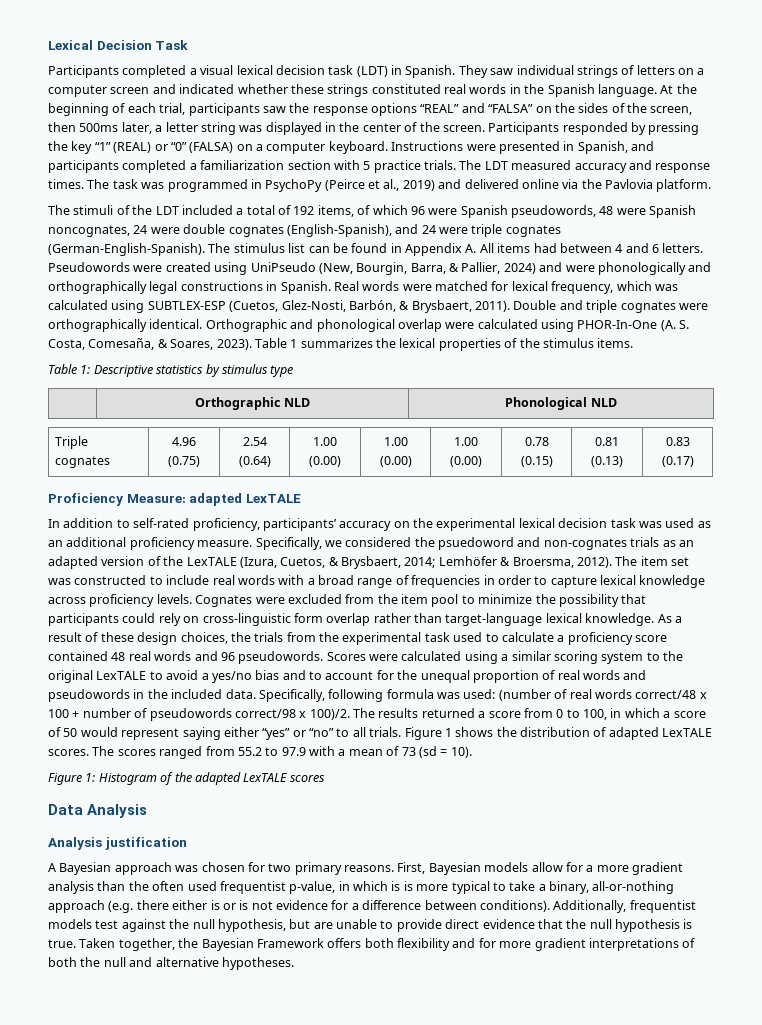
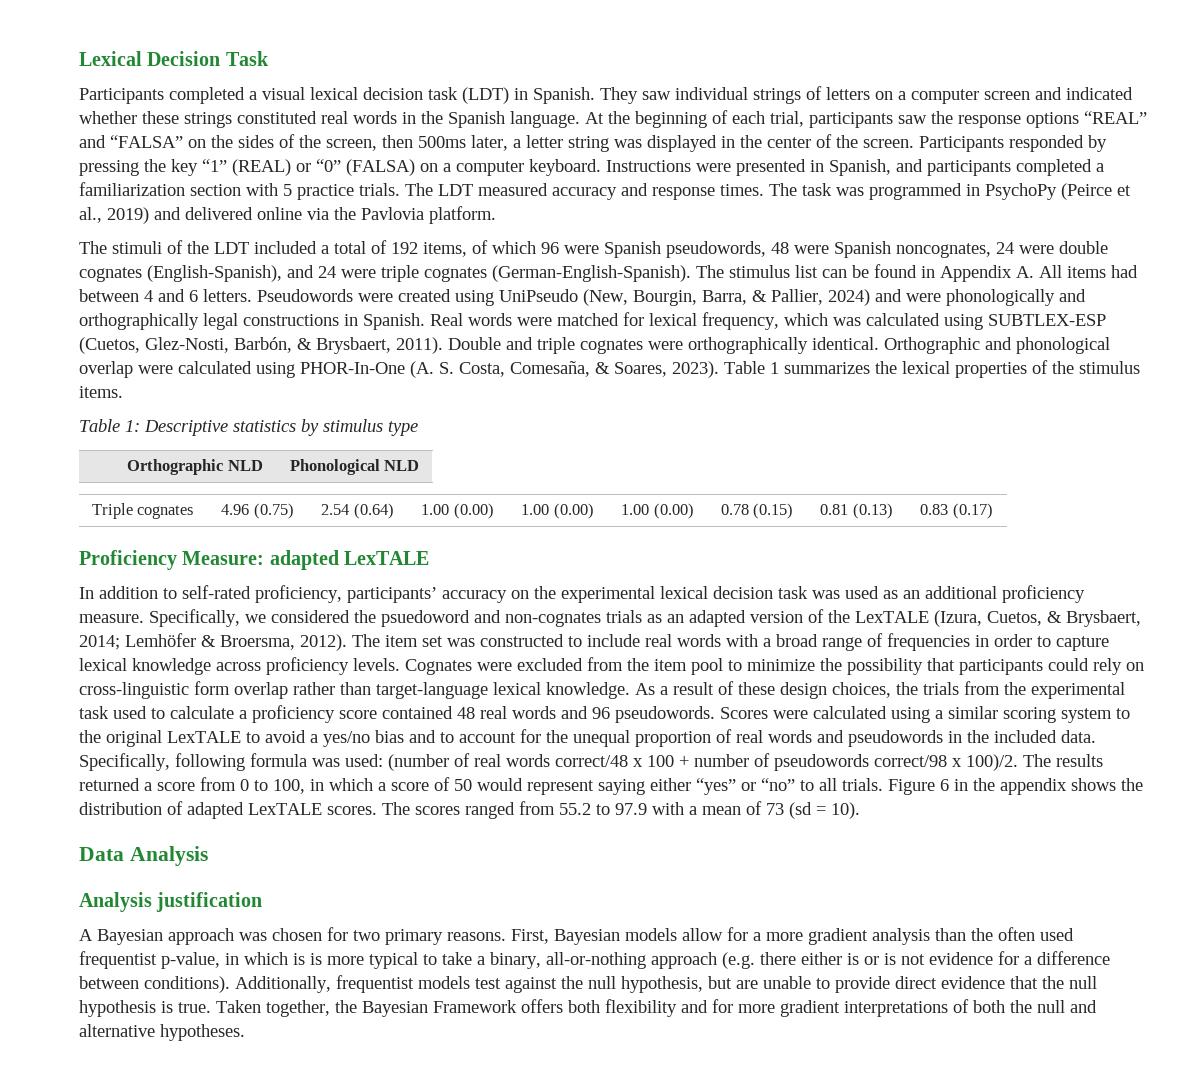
- Figure 1 shows the distribution of adapted LexTALE scores.
+ Figure 6 in the appendix shows the distribution of adapted LexTALE scores.
- Figure 1: Histogram of the adapted LexTALE scores

